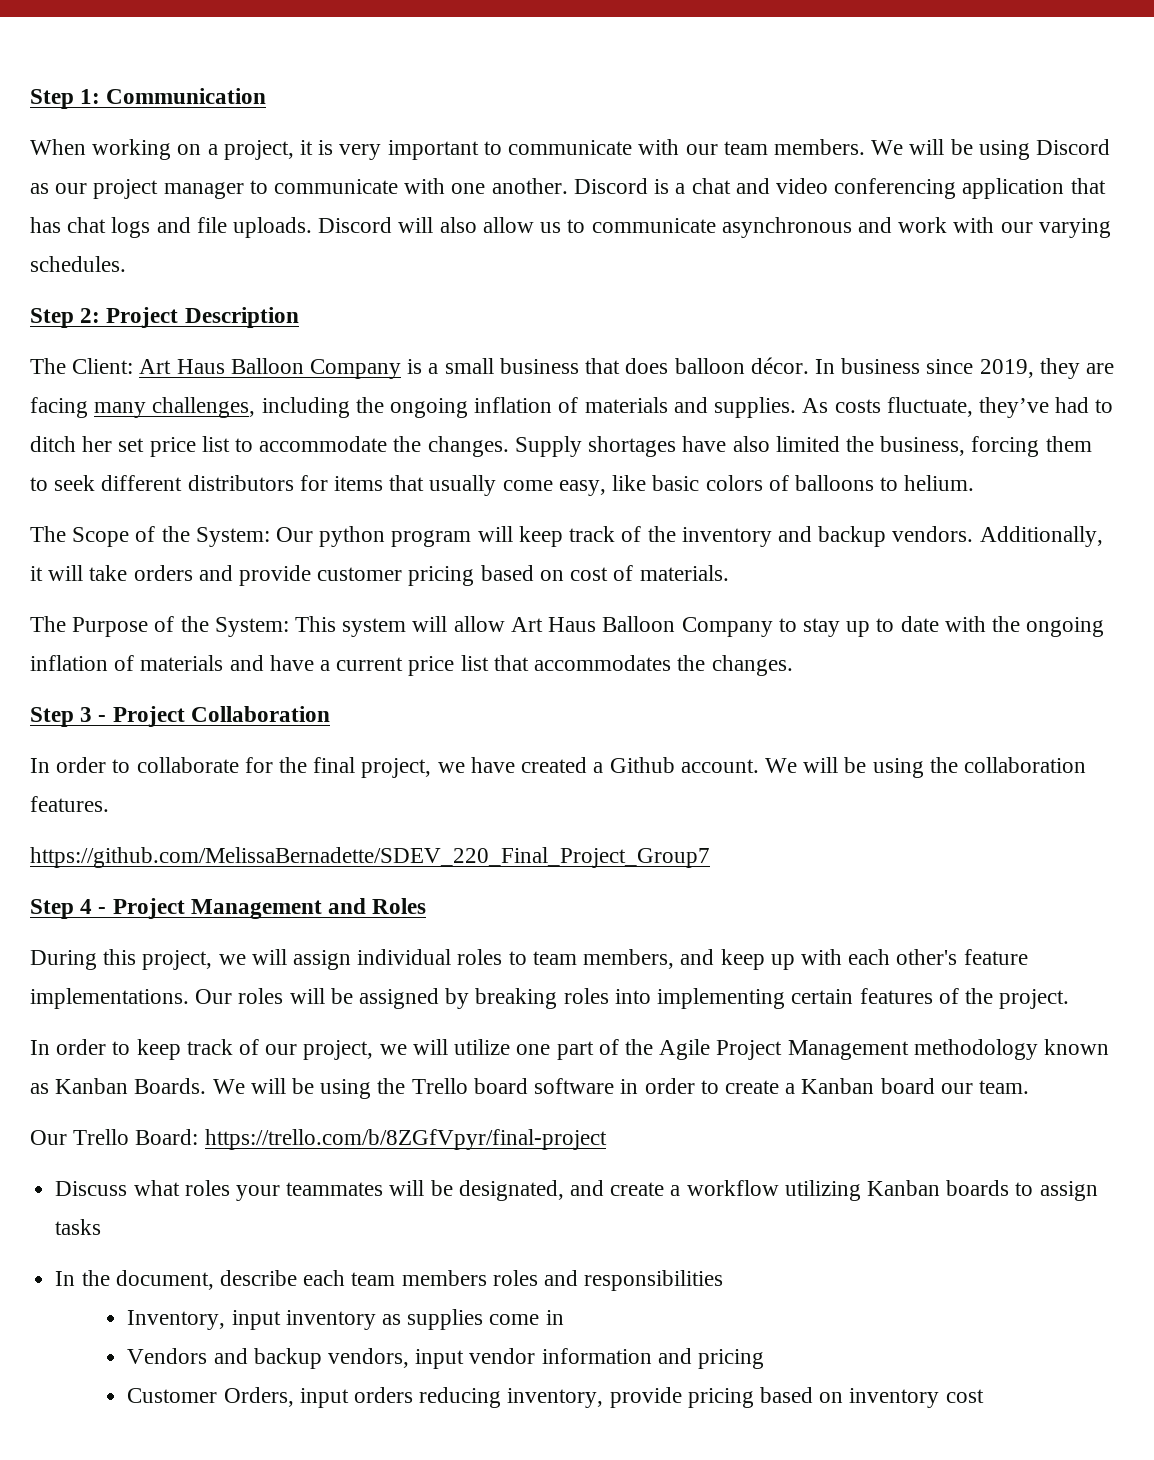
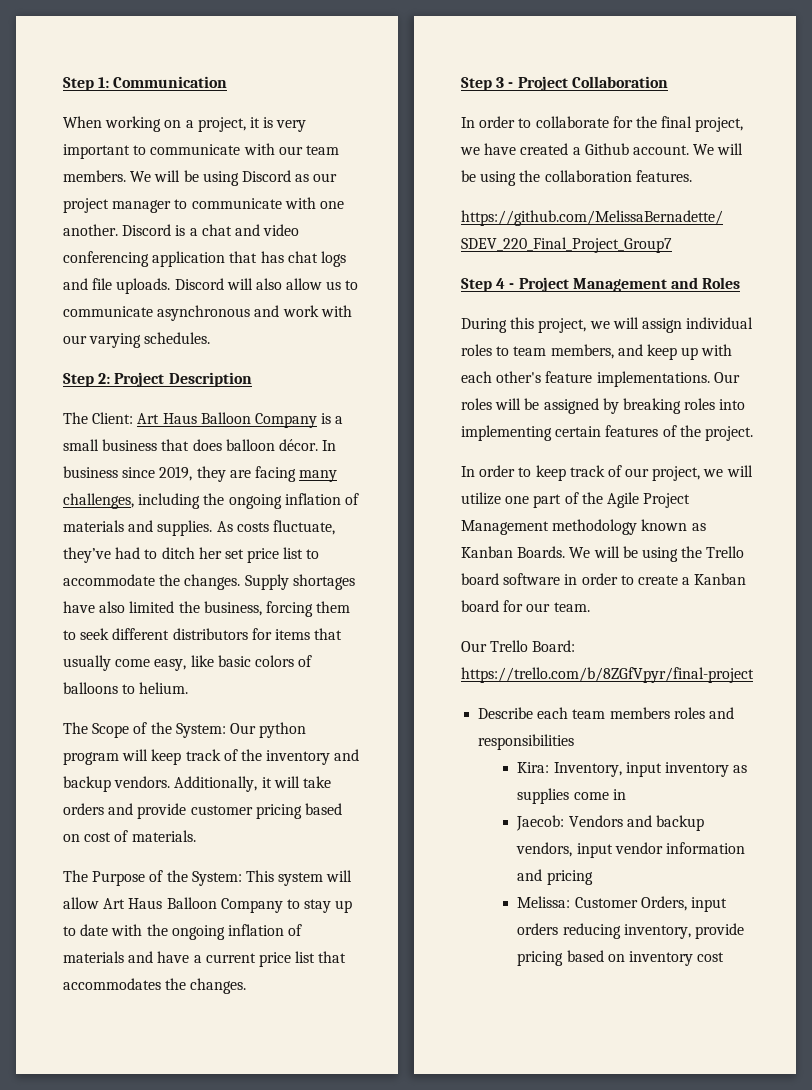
- We will be using the Trello board software in order to create a Kanban board our team.
+ We will be using the Trello board software in order to create a Kanban board for our team.
- Discuss what roles your teammates will be designated, and create a workflow utilizing Kanban boards to assign tasks
- In the document, describe each team members roles and responsibilities
+ Describe each team members roles and responsibilities
- Inventory, input inventory as supplies come in
+ Kira: Inventory, input inventory as supplies come in
- Vendors and backup vendors, input vendor information and pricing
+ Jaecob: Vendors and backup vendors, input vendor information and pricing
- Customer Orders, input orders reducing inventory, provide pricing based on inventory cost
+ Melissa: Customer Orders, input orders reducing inventory, provide pricing based on inventory cost

